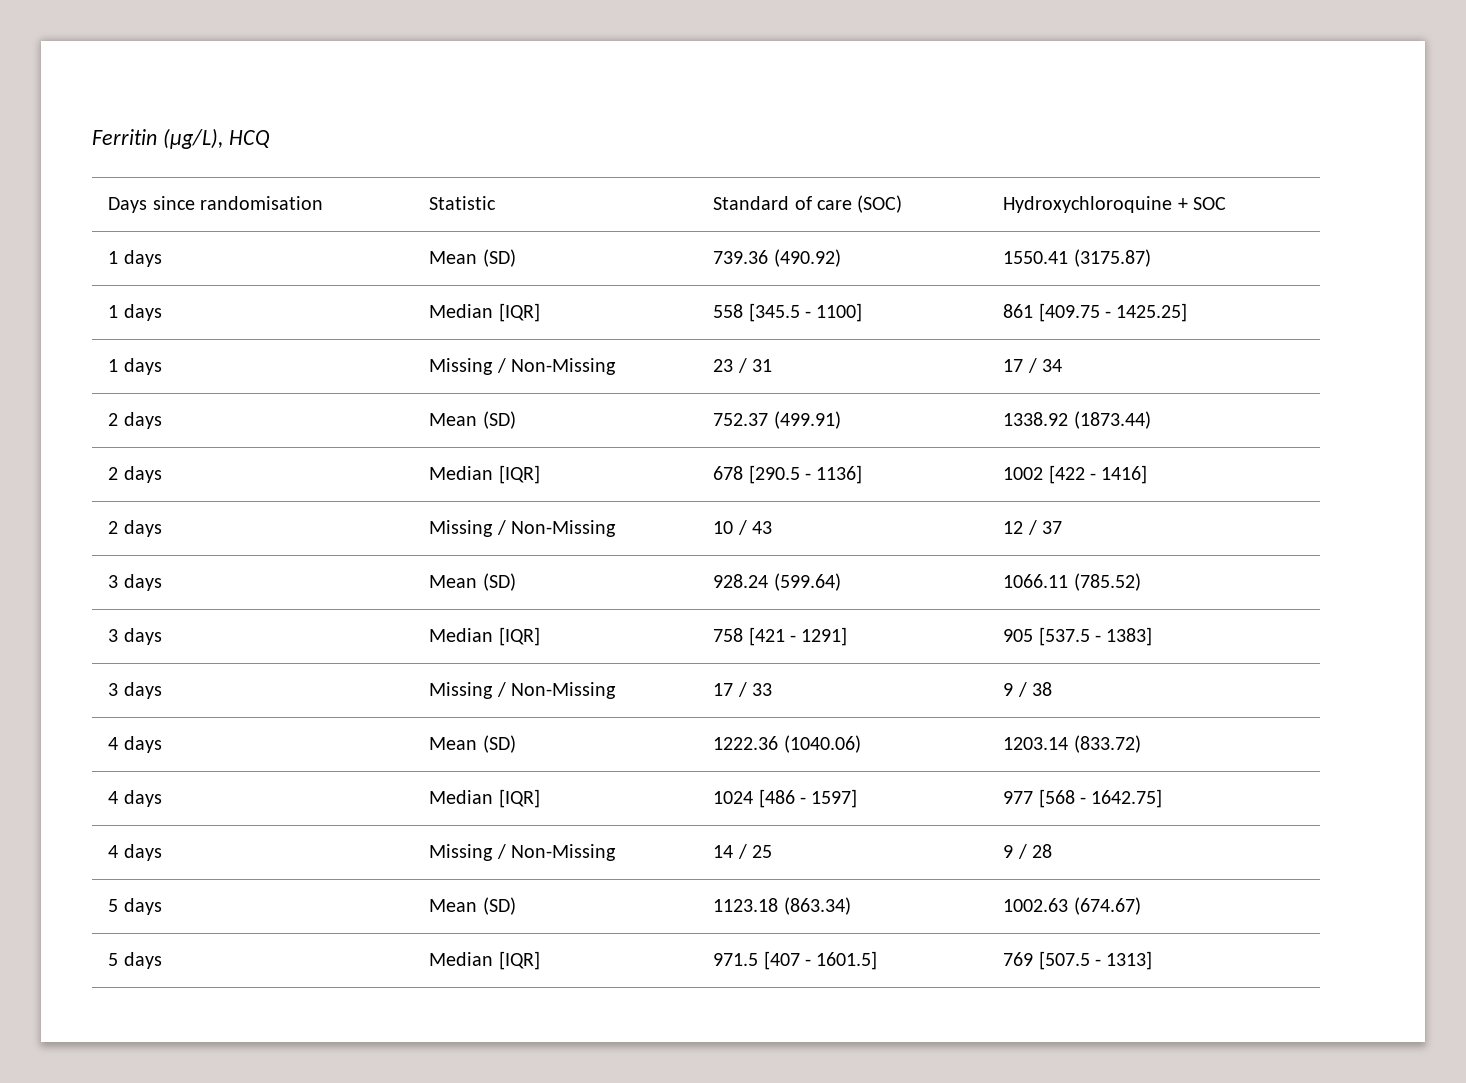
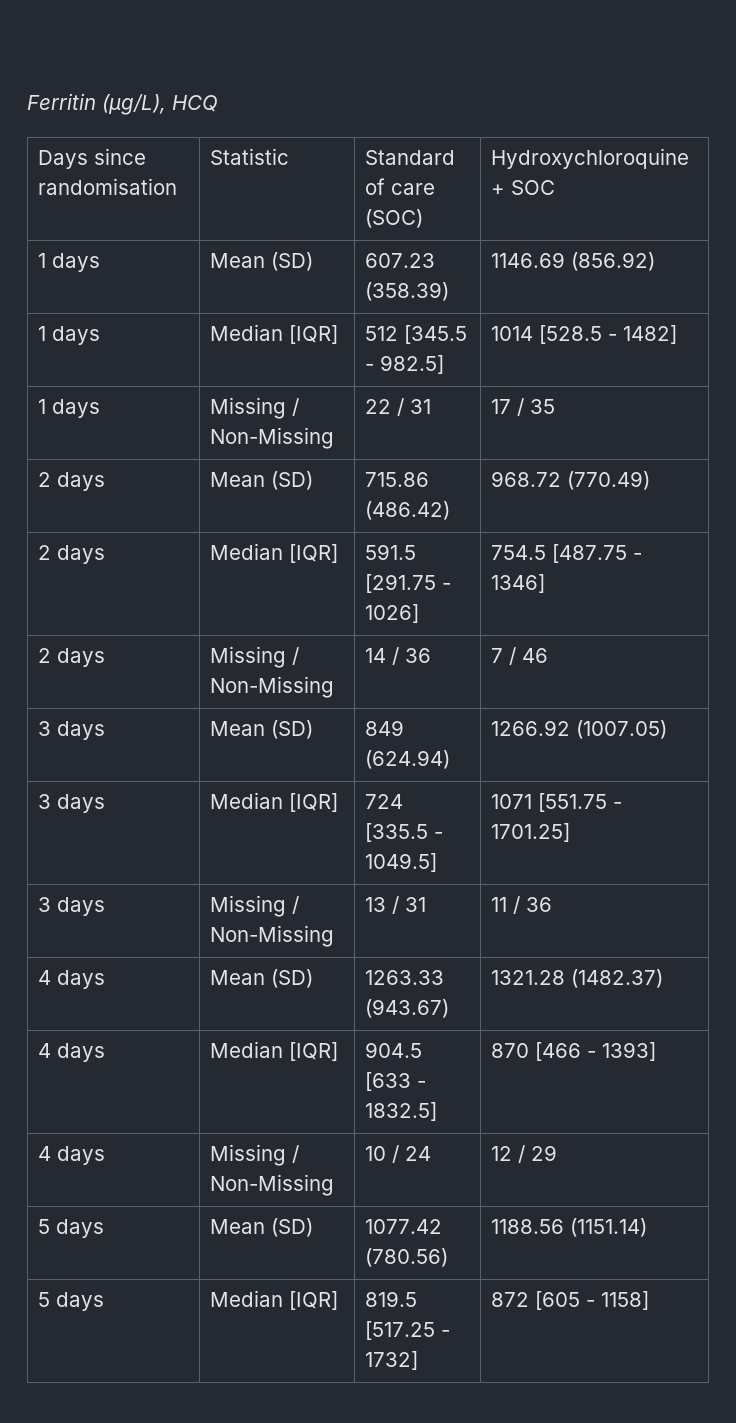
- 1 days | Mean (SD) | 739.36 (490.92) | 1550.41 (3175.87)
+ 1 days | Mean (SD) | 607.23 (358.39) | 1146.69 (856.92)
- 1 days | Median [IQR] | 558 [345.5 - 1100] | 861 [409.75 - 1425.25]
+ 1 days | Median [IQR] | 512 [345.5 - 982.5] | 1014 [528.5 - 1482]
- 1 days | Missing / Non-Missing | 23 / 31 | 17 / 34
+ 1 days | Missing / Non-Missing | 22 / 31 | 17 / 35
- 2 days | Mean (SD) | 752.37 (499.91) | 1338.92 (1873.44)
+ 2 days | Mean (SD) | 715.86 (486.42) | 968.72 (770.49)
- 2 days | Median [IQR] | 678 [290.5 - 1136] | 1002 [422 - 1416]
+ 2 days | Median [IQR] | 591.5 [291.75 - 1026] | 754.5 [487.75 - 1346]
- 2 days | Missing / Non-Missing | 10 / 43 | 12 / 37
+ 2 days | Missing / Non-Missing | 14 / 36 | 7 / 46
- 3 days | Mean (SD) | 928.24 (599.64) | 1066.11 (785.52)
+ 3 days | Mean (SD) | 849 (624.94) | 1266.92 (1007.05)
- 3 days | Median [IQR] | 758 [421 - 1291] | 905 [537.5 - 1383]
+ 3 days | Median [IQR] | 724 [335.5 - 1049.5] | 1071 [551.75 - 1701.25]
- 3 days | Missing / Non-Missing | 17 / 33 | 9 / 38
+ 3 days | Missing / Non-Missing | 13 / 31 | 11 / 36
- 4 days | Mean (SD) | 1222.36 (1040.06) | 1203.14 (833.72)
+ 4 days | Mean (SD) | 1263.33 (943.67) | 1321.28 (1482.37)
- 4 days | Median [IQR] | 1024 [486 - 1597] | 977 [568 - 1642.75]
+ 4 days | Median [IQR] | 904.5 [633 - 1832.5] | 870 [466 - 1393]
- 4 days | Missing / Non-Missing | 14 / 25 | 9 / 28
+ 4 days | Missing / Non-Missing | 10 / 24 | 12 / 29
- 5 days | Mean (SD) | 1123.18 (863.34) | 1002.63 (674.67)
+ 5 days | Mean (SD) | 1077.42 (780.56) | 1188.56 (1151.14)
- 5 days | Median [IQR] | 971.5 [407 - 1601.5] | 769 [507.5 - 1313]
+ 5 days | Median [IQR] | 819.5 [517.25 - 1732] | 872 [605 - 1158]

